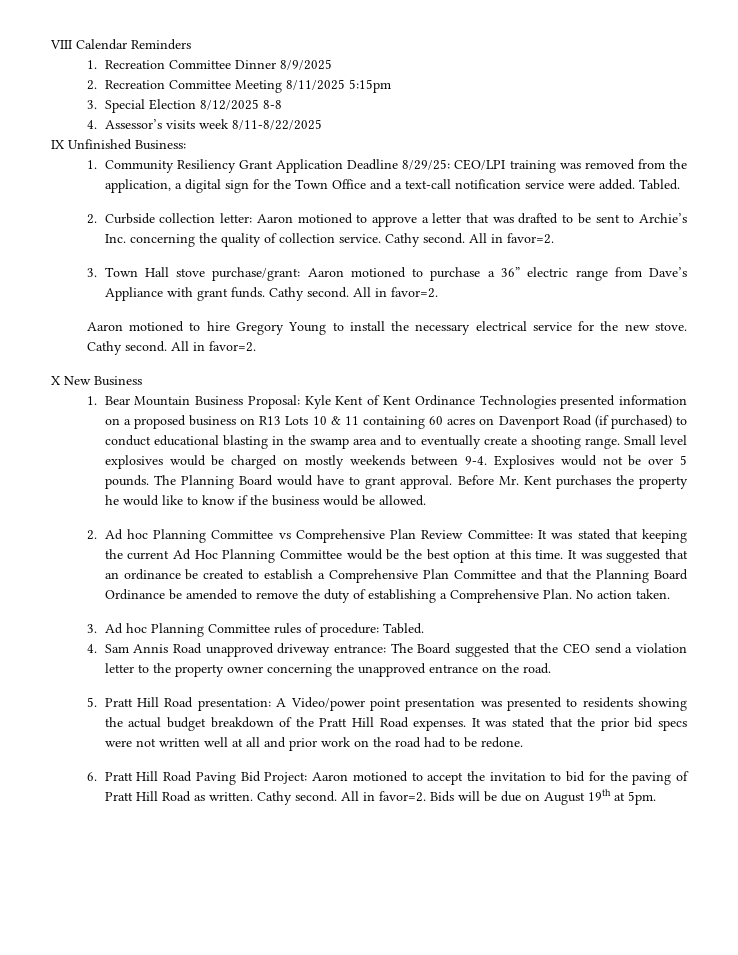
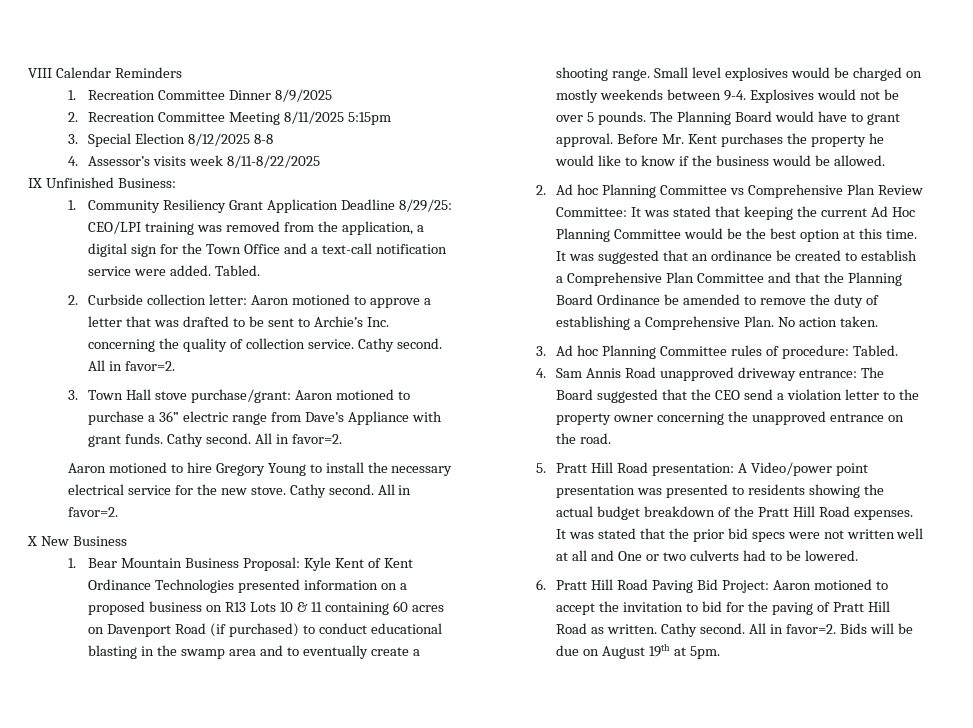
- It was stated that the prior bid specs were not written well at all and prior work on the road had to be redone.
+ It was stated that the prior bid specs were not written well at all and One or two culverts had to be lowered.

